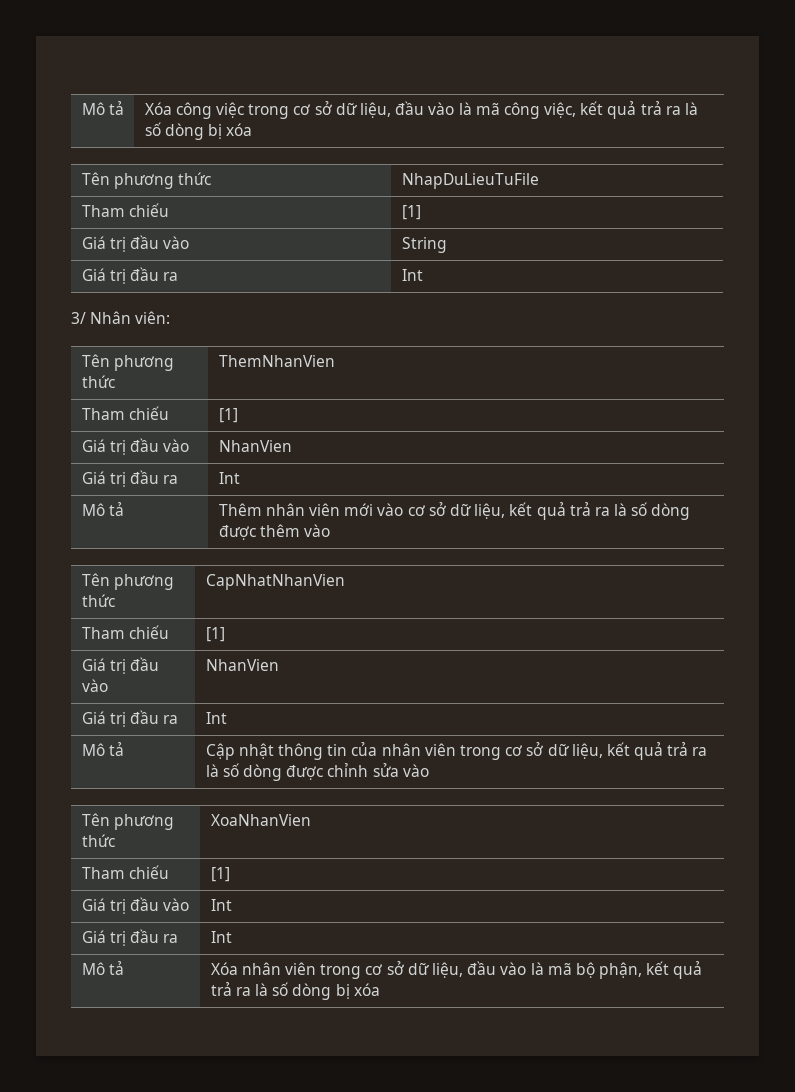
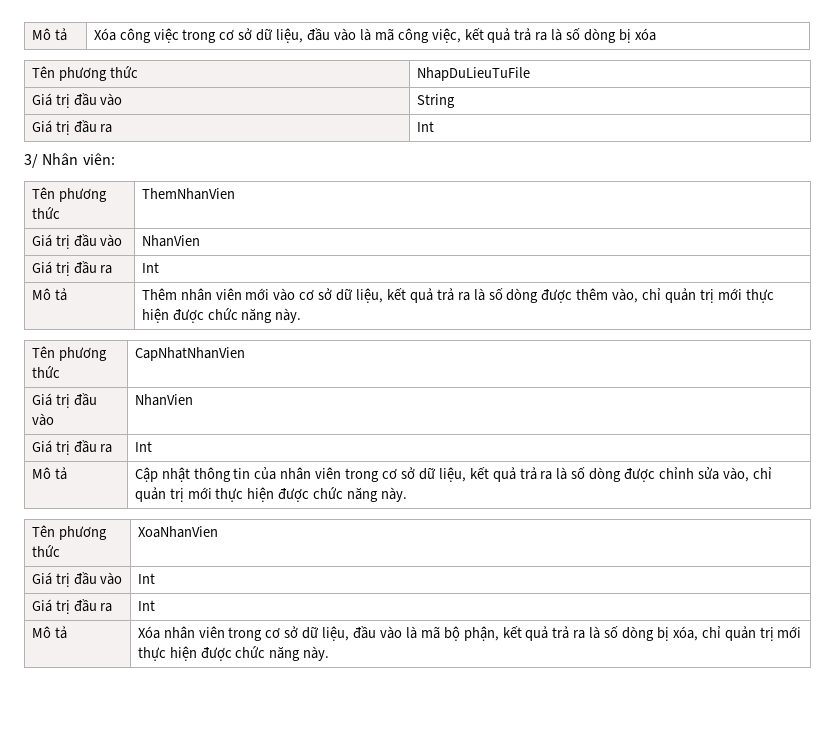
  Tên phương thức | NhapDuLieuTuFile
- Tham chiếu | [1]
  Tên phương thức | ThemNhanVien
- Tham chiếu | [1]
- Mô tả | Thêm nhân viên mới vào cơ sở dữ liệu, kết quả trả ra là số dòng được thêm vào
+ Mô tả | Thêm nhân viên mới vào cơ sở dữ liệu, kết quả trả ra là số dòng được thêm vào, chỉ quản trị mới thực hiện được chức năng này.
  Tên phương thức | CapNhatNhanVien
- Tham chiếu | [1]
- Mô tả | Cập nhật thông tin của nhân viên trong cơ sở dữ liệu, kết quả trả ra là số dòng được chỉnh sửa vào
+ Mô tả | Cập nhật thông tin của nhân viên trong cơ sở dữ liệu, kết quả trả ra là số dòng được chỉnh sửa vào, chỉ quản trị mới thực hiện được chức năng này.
  Tên phương thức | XoaNhanVien
- Tham chiếu | [1]
- Mô tả | Xóa nhân viên trong cơ sở dữ liệu, đầu vào là mã bộ phận, kết quả trả ra là số dòng bị xóa
+ Mô tả | Xóa nhân viên trong cơ sở dữ liệu, đầu vào là mã bộ phận, kết quả trả ra là số dòng bị xóa, chỉ quản trị mới thực hiện được chức năng này.

